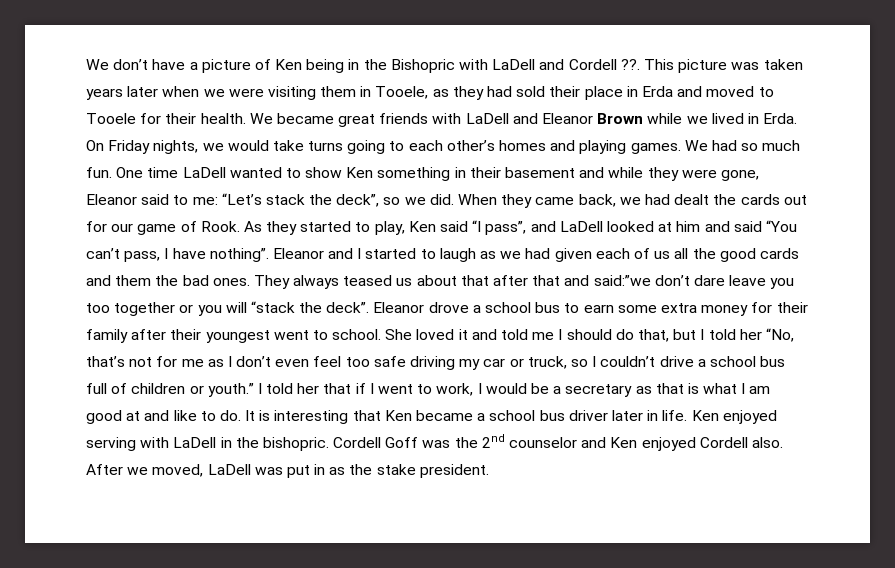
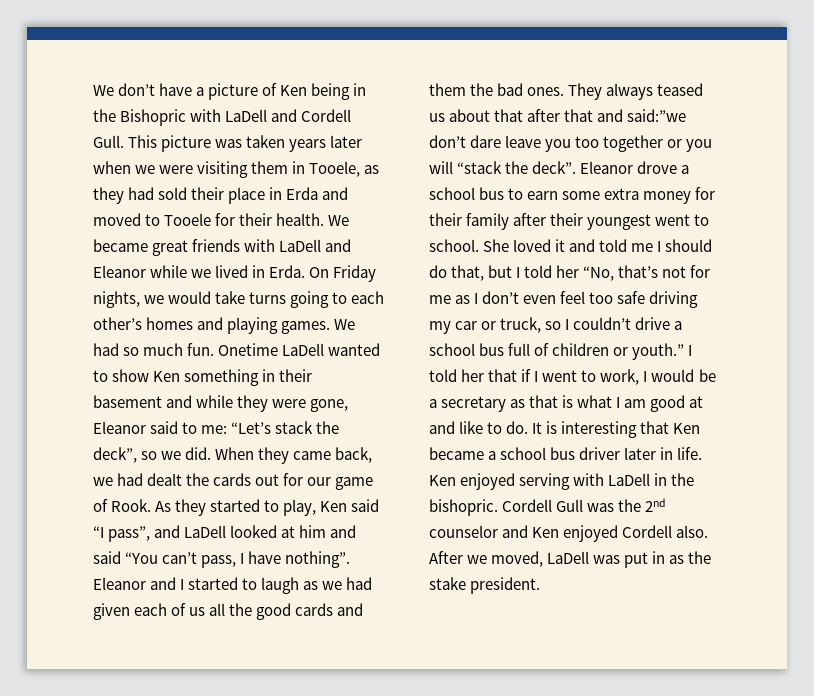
- We don’t have a picture of Ken being in the Bishopric with LaDell and Cordell ??.
+ We don’t have a picture of Ken being in the Bishopric with LaDell and Cordell Gull.
- We became great friends with LaDell and Eleanor Brown while we lived in Erda.
+ We became great friends with LaDell and Eleanor while we lived in Erda.
- One time LaDell wanted to show Ken something in their basement and while they were gone, Eleanor said to me: “Let’s stack the deck”, so we did.
+ Onetime LaDell wanted to show Ken something in their basement and while they were gone, Eleanor said to me: “Let’s stack the deck”, so we did.
- Cordell Goff was the 2nd counselor and Ken enjoyed Cordell also.
+ Cordell Gull was the 2nd counselor and Ken enjoyed Cordell also.

